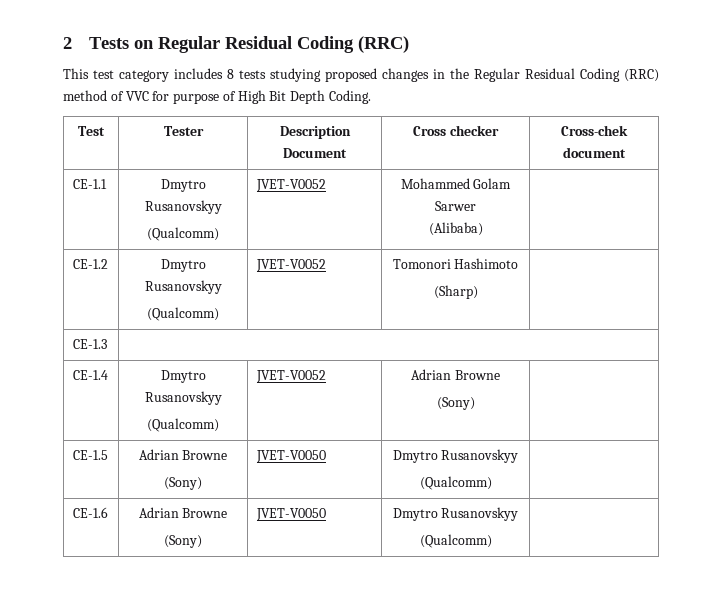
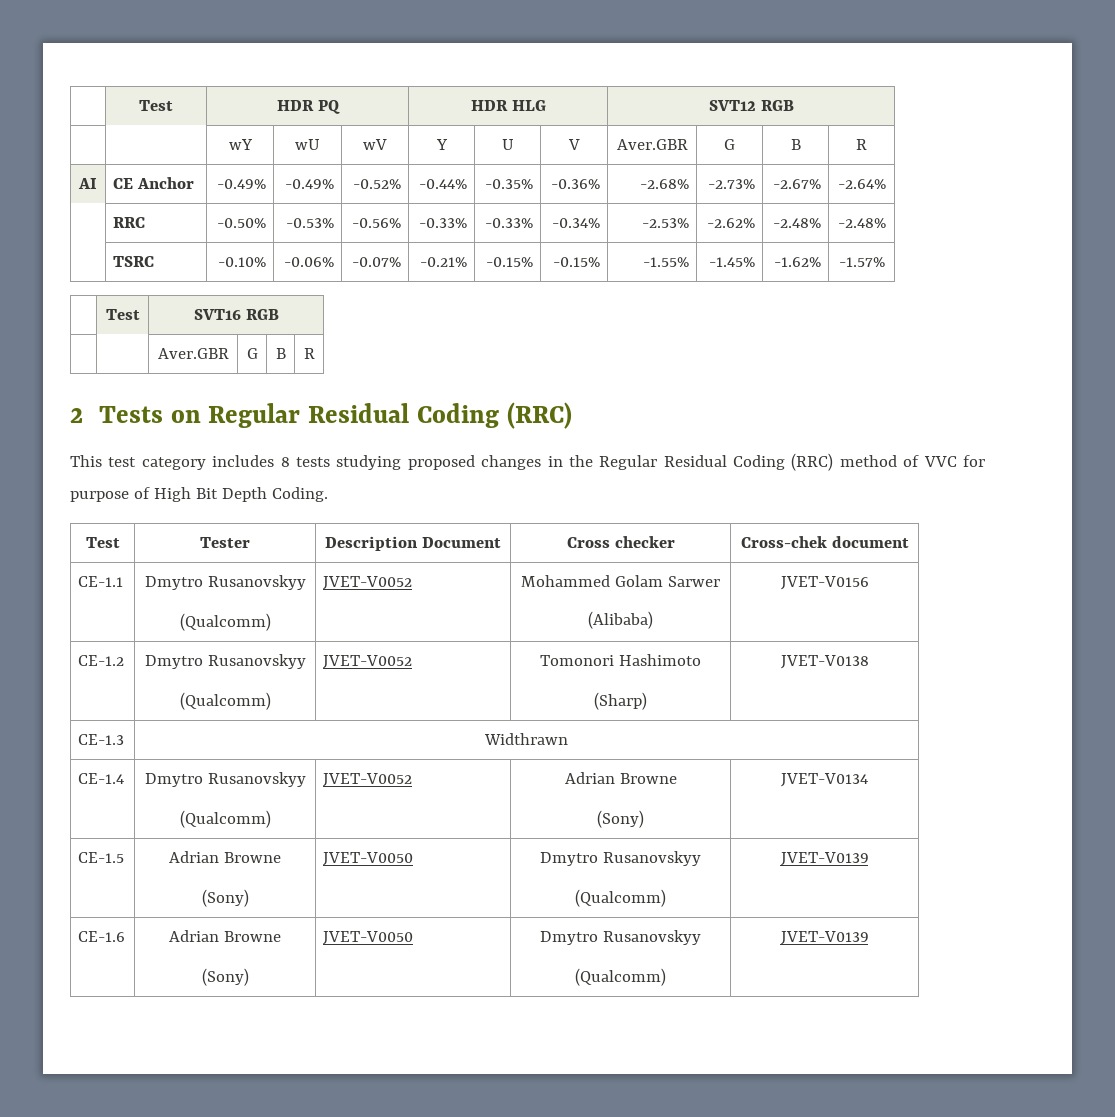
+ | Test | HDR PQ | HDR HLG | SVT12 RGB
+ | | wY | wU | wV | Y | U | V | Aver.GBR | G | B | R
+ AI | CE Anchor | -0.49% | -0.49% | -0.52% | -0.44% | -0.35% | -0.36% | -2.68% | -2.73% | -2.67% | -2.64%
+ | RRC | -0.50% | -0.53% | -0.56% | -0.33% | -0.33% | -0.34% | -2.53% | -2.62% | -2.48% | -2.48%
+ | TSRC | -0.10% | -0.06% | -0.07% | -0.21% | -0.15% | -0.15% | -1.55% | -1.45% | -1.62% | -1.57%
+ | Test | SVT16 RGB
+ | | Aver.GBR | G | B | R
  CE-1.1 | Dmytro Rusanovskyy
  (Qualcomm) | JVET-V0052 | Mohammed Golam Sarwer
- (Alibaba) |
+ (Alibaba) | JVET-V0156
  CE-1.2 | Dmytro Rusanovskyy
  (Qualcomm) | JVET-V0052 | Tomonori Hashimoto
- (Sharp) |
+ (Sharp) | JVET-V0138
- CE-1.3 |
+ CE-1.3 | Widthrawn
  CE-1.4 | Dmytro Rusanovskyy
  (Qualcomm) | JVET-V0052 | Adrian Browne
- (Sony) |
+ (Sony) | JVET-V0134
  CE-1.5 | Adrian Browne
  (Sony) | JVET-V0050 | Dmytro Rusanovskyy
- (Qualcomm) |
+ (Qualcomm) | JVET-V0139
  CE-1.6 | Adrian Browne
  (Sony) | JVET-V0050 | Dmytro Rusanovskyy
- (Qualcomm) |
+ (Qualcomm) | JVET-V0139

